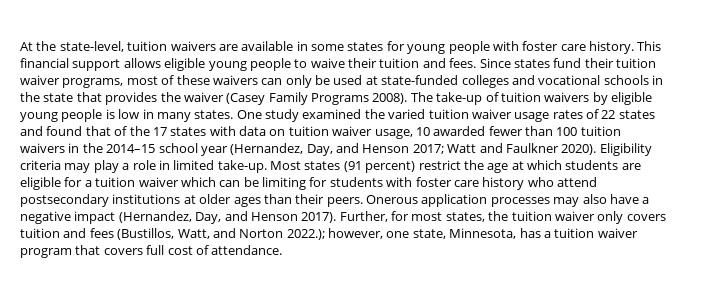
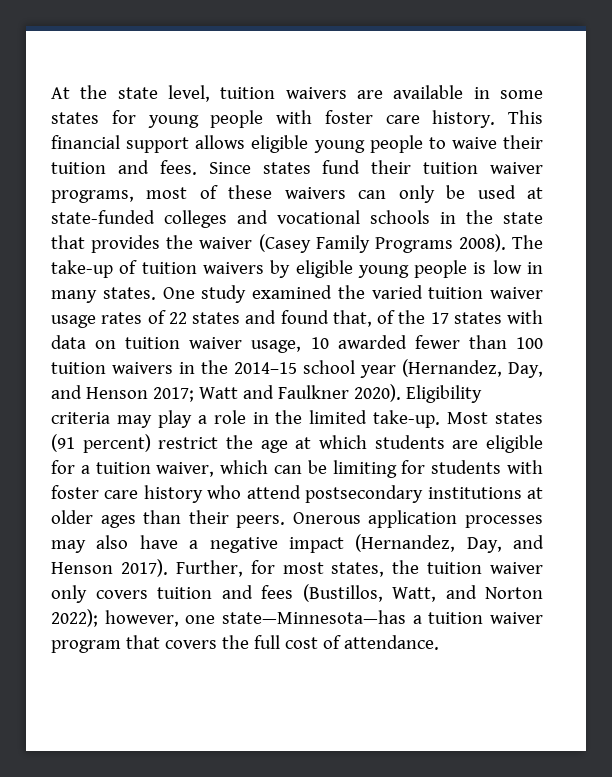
- At the state-level, tuition waivers are available in some states for young people with foster care history.
+ At the state level, tuition waivers are available in some states for young people with foster care history.
- One study examined the varied tuition waiver usage rates of 22 states and found that of the 17 states with data on tuition waiver usage, 10 awarded fewer than 100 tuition waivers in the 2014–15 school year (Hernandez, Day, and Henson 2017; Watt and Faulkner 2020).
+ One study examined the varied tuition waiver usage rates of 22 states and found that, of the 17 states with data on tuition waiver usage, 10 awarded fewer than 100 tuition waivers in the 2014–15 school year (Hernandez, Day, and Henson 2017; Watt and Faulkner 2020).
- Eligibility criteria may play a role in limited take-up.
+ Eligibility criteria may play a role in the limited take-up.
- Most states (91 percent) restrict the age at which students are eligible for a tuition waiver which can be limiting for students with foster care history who attend postsecondary institutions at older ages than their peers.
+ Most states (91 percent) restrict the age at which students are eligible for a tuition waiver, which can be limiting for students with foster care history who attend postsecondary institutions at older ages than their peers.
- Further, for most states, the tuition waiver only covers tuition and fees (Bustillos, Watt, and Norton 2022.); however, one state, Minnesota, has a tuition waiver program that covers full cost of attendance.
+ Further, for most states, the tuition waiver only covers tuition and fees (Bustillos, Watt, and Norton 2022); however, one state—Minnesota—has a tuition waiver program that covers the full cost of attendance.

